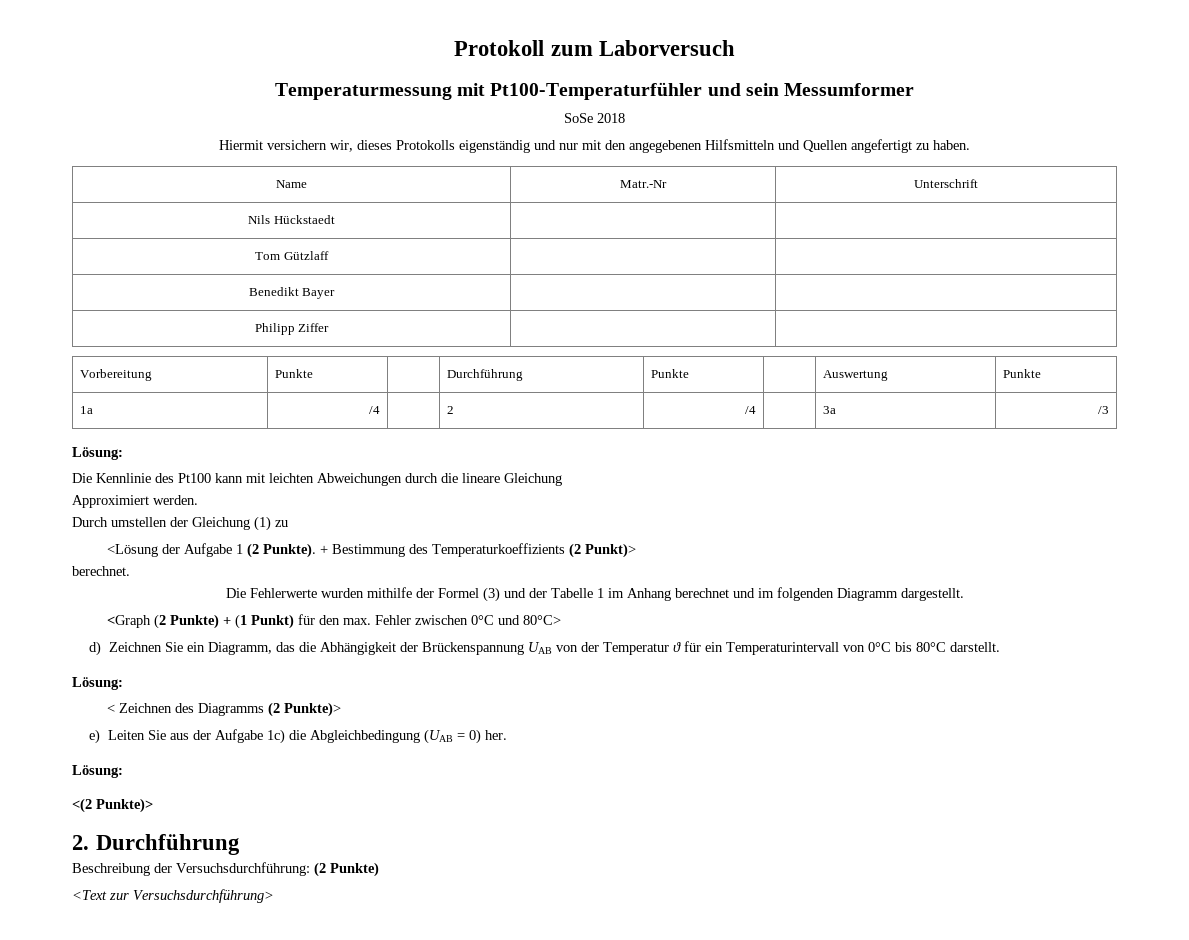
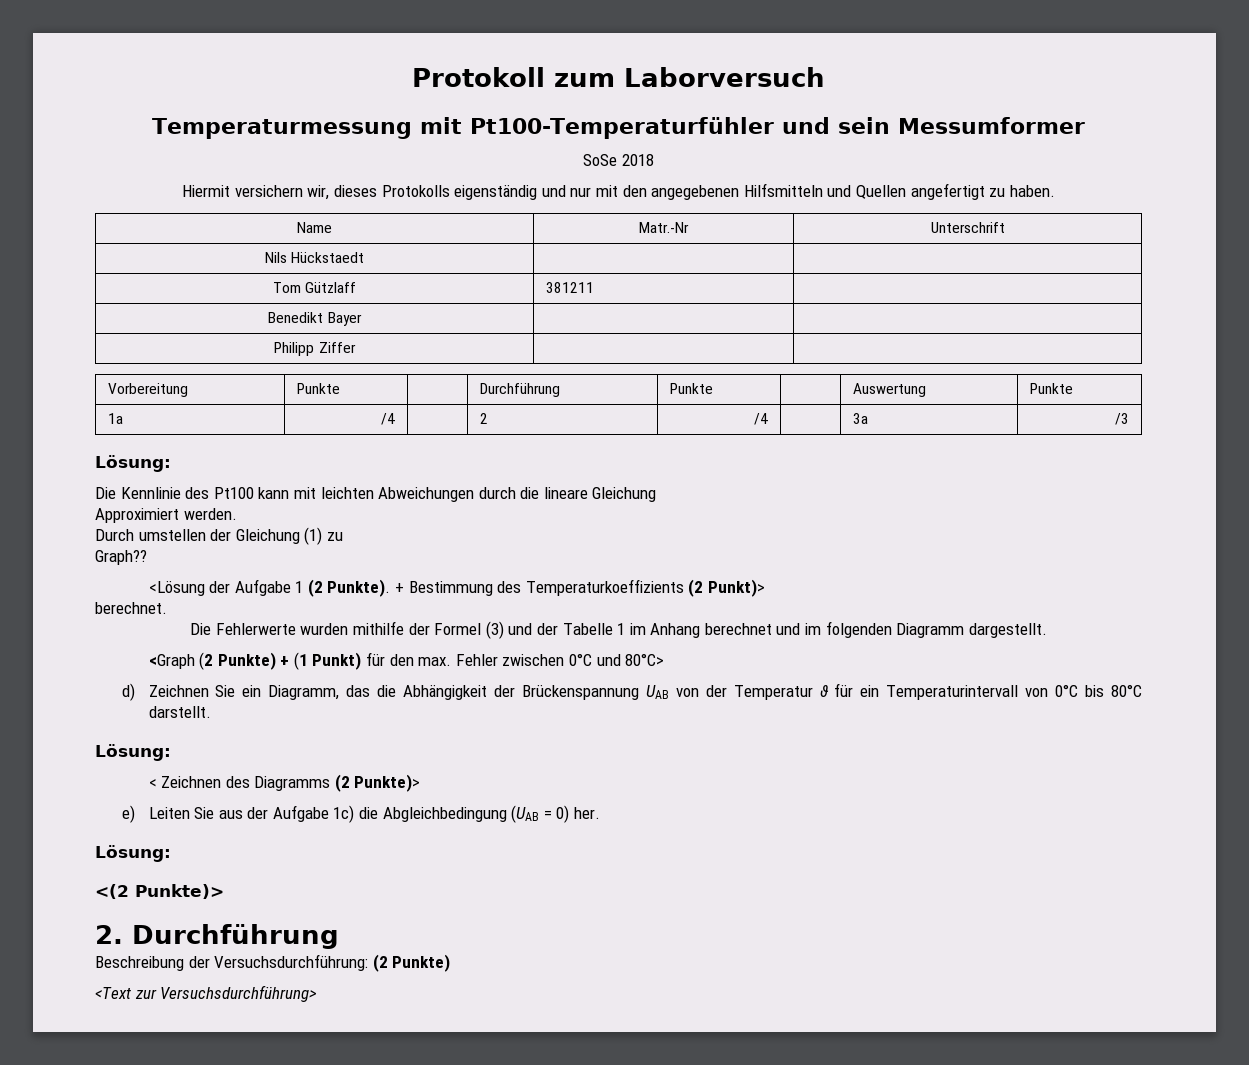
- Tom Gützlaff | |
+ Tom Gützlaff | 381211 |
+ Graph??

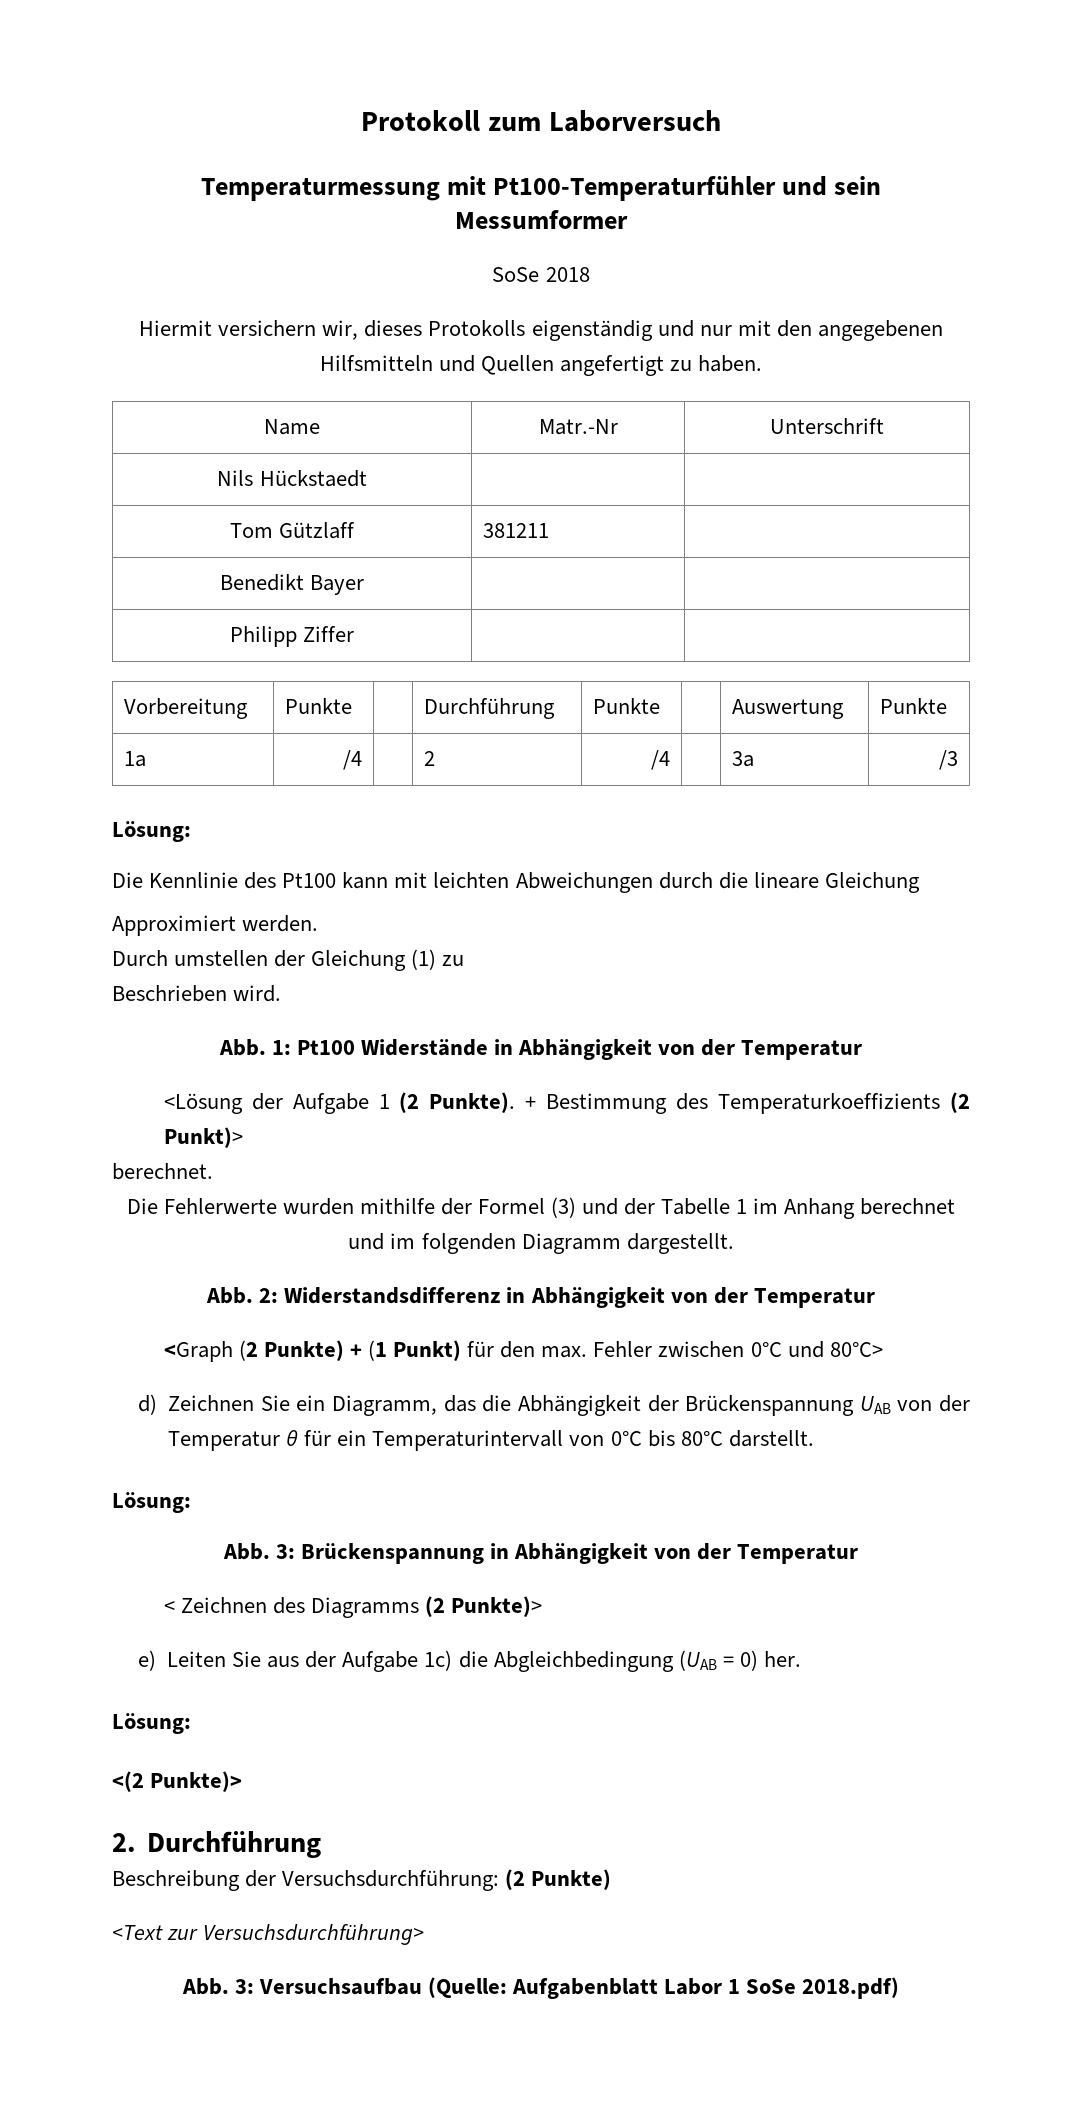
- Graph??
+ Beschrieben wird.
+ Abb. 1: Pt100 Widerstände in Abhängigkeit von der Temperatur
+ Abb. 2: Widerstandsdifferenz in Abhängigkeit von der Temperatur
+ Abb. 3: Brückenspannung in Abhängigkeit von der Temperatur
+ Abb. 3: Versuchsaufbau (Quelle: Aufgabenblatt Labor 1 SoSe 2018.pdf)

